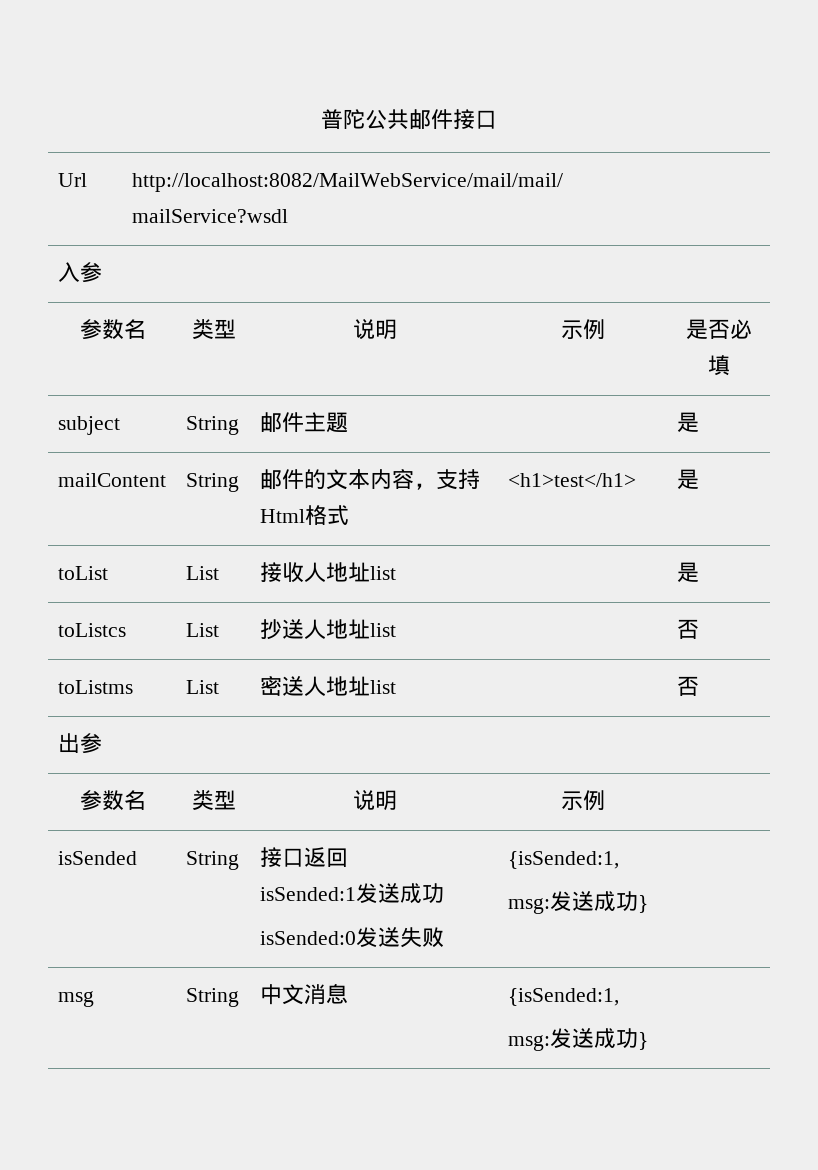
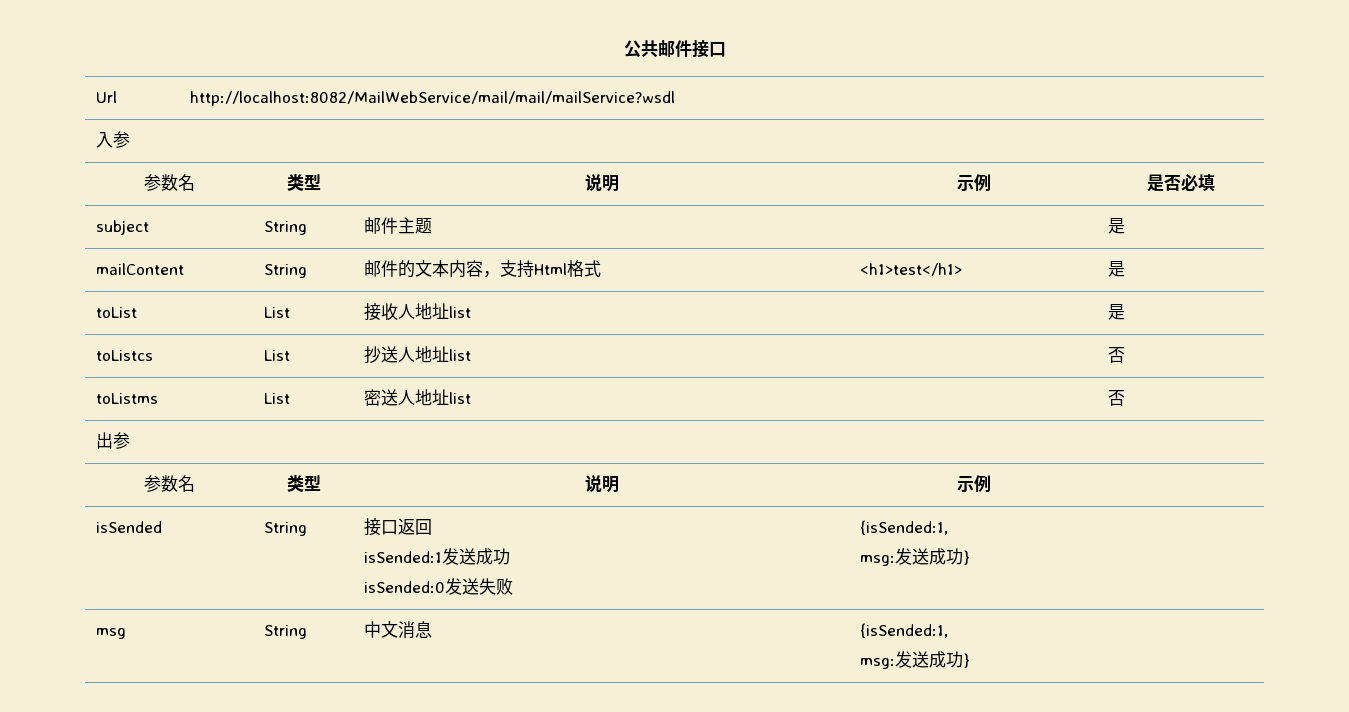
- 普陀公共邮件接口
+ 公共邮件接口

